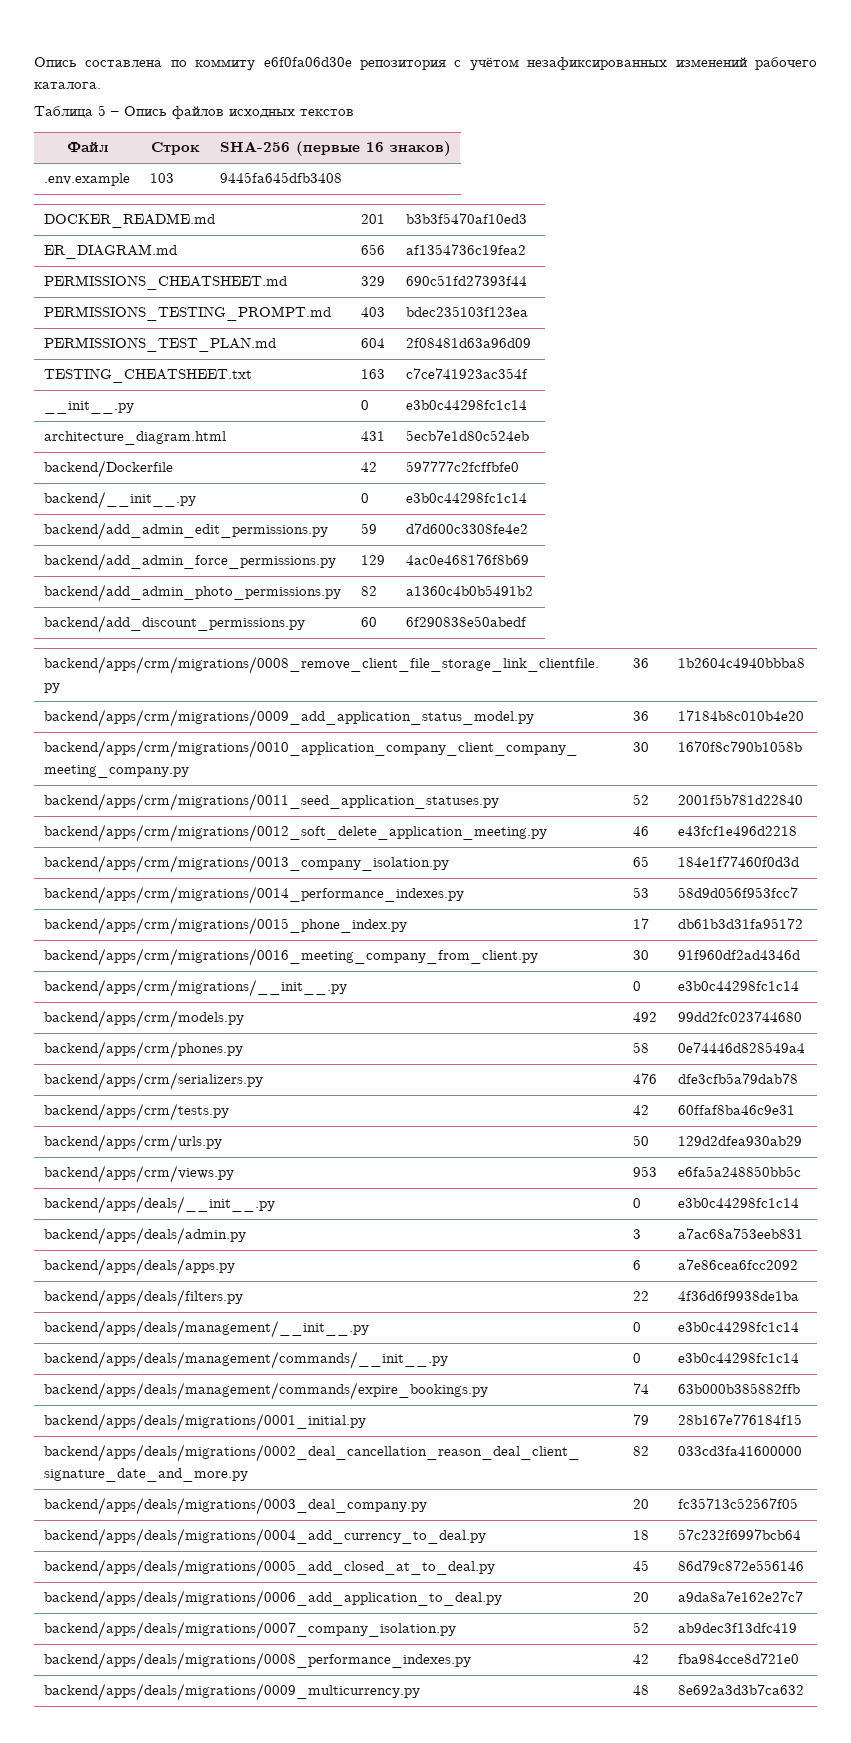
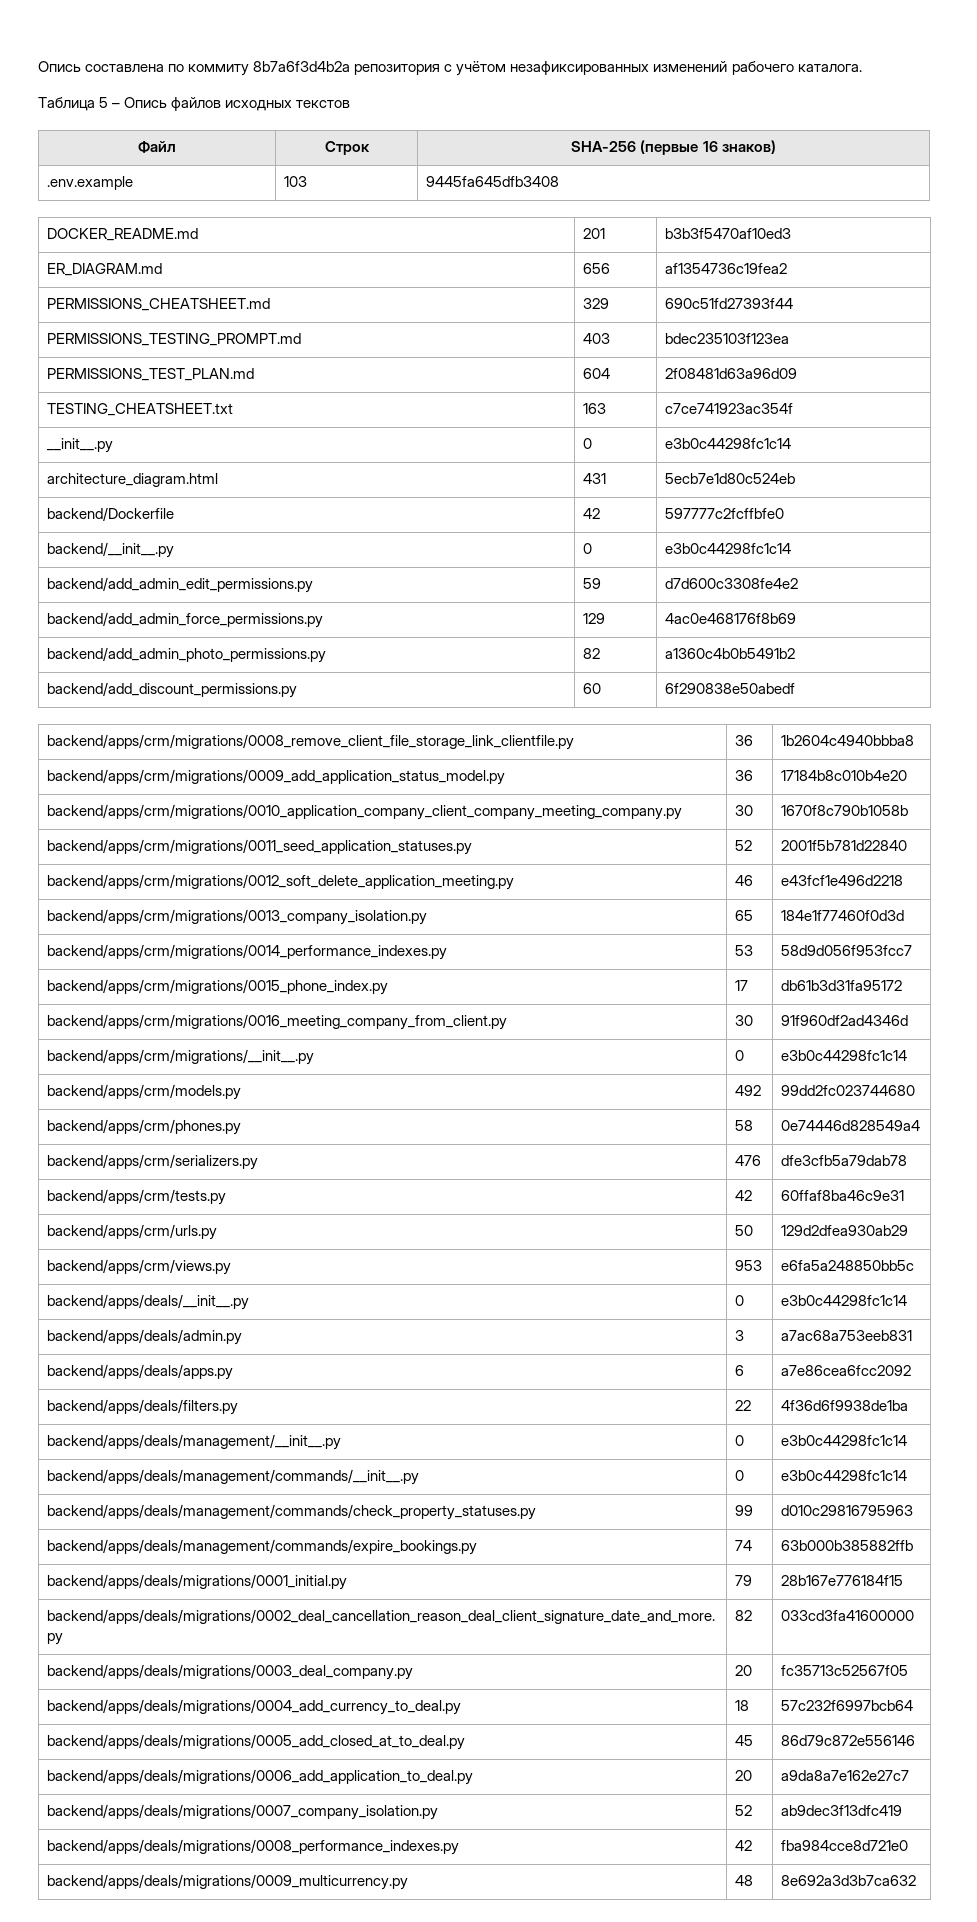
- Опись составлена по коммиту e6f0fa06d30e репозитория с учётом незафиксированных изменений рабочего каталога.
+ Опись составлена по коммиту 8b7a6f3d4b2a репозитория с учётом незафиксированных изменений рабочего каталога.
+ backend/apps/deals/management/commands/check_property_statuses.py | 99 | d010c29816795963

